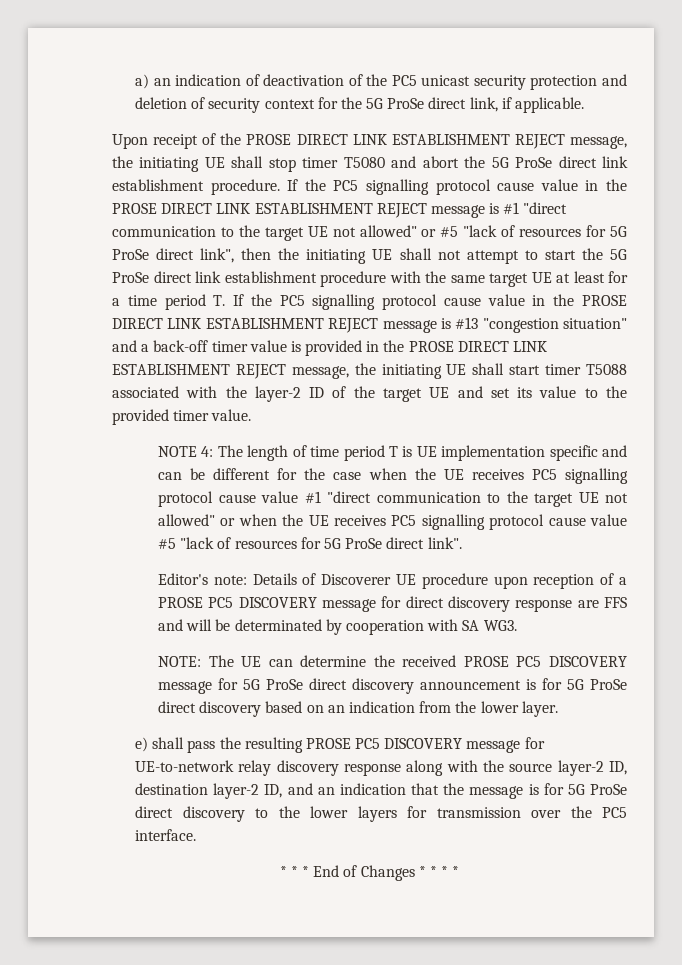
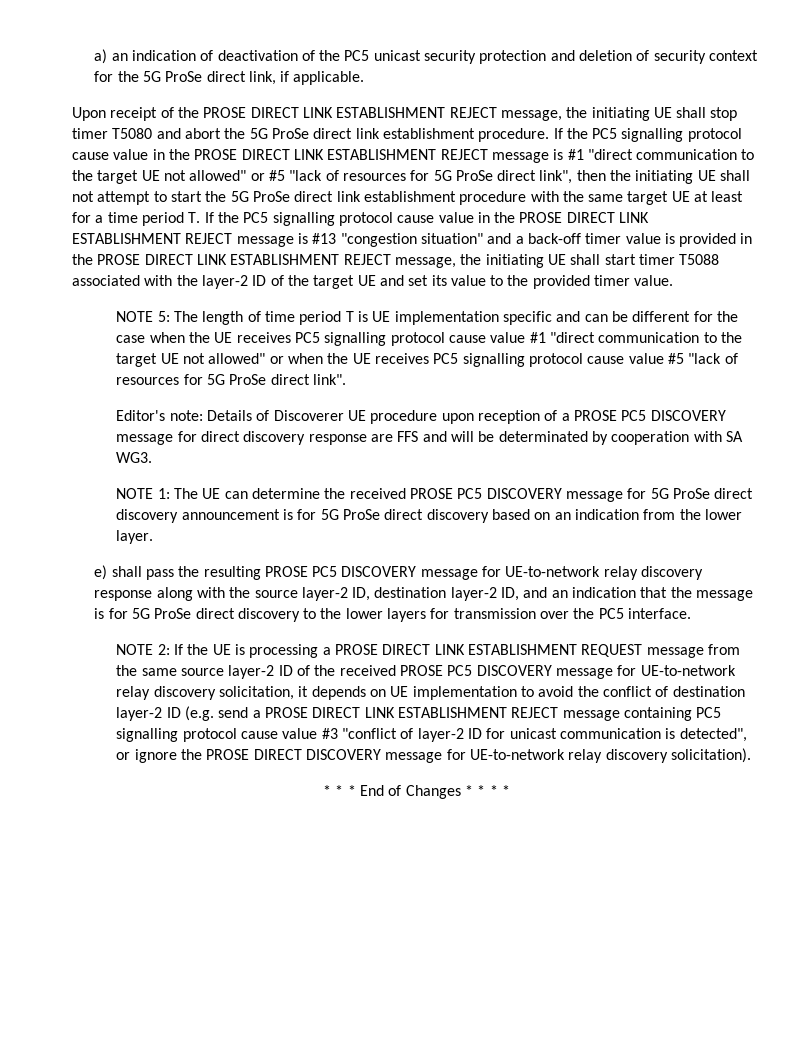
- NOTE 4: The length of time period T is UE implementation specific and can be different for the case when the UE receives PC5 signalling protocol cause value #1 "direct communication to the target UE not allowed" or when the UE receives PC5 signalling protocol cause value #5 "lack of resources for 5G ProSe direct link".
+ NOTE 5: The length of time period T is UE implementation specific and can be different for the case when the UE receives PC5 signalling protocol cause value #1 "direct communication to the target UE not allowed" or when the UE receives PC5 signalling protocol cause value #5 "lack of resources for 5G ProSe direct link".
- NOTE: The UE can determine the received PROSE PC5 DISCOVERY message for 5G ProSe direct discovery announcement is for 5G ProSe direct discovery based on an indication from the lower layer.
+ NOTE 1: The UE can determine the received PROSE PC5 DISCOVERY message for 5G ProSe direct discovery announcement is for 5G ProSe direct discovery based on an indication from the lower layer.
+ NOTE 2: If the UE is processing a PROSE DIRECT LINK ESTABLISHMENT REQUEST message from the same source layer-2 ID of the received PROSE PC5 DISCOVERY message for UE-to-network relay discovery solicitation, it depends on UE implementation to avoid the conflict of destination layer-2 ID (e.g. send a PROSE DIRECT LINK ESTABLISHMENT REJECT message containing PC5 signalling protocol cause value #3 "conflict of layer-2 ID for unicast communication is detected", or ignore the PROSE DIRECT DISCOVERY message for UE-to-network relay discovery solicitation).

